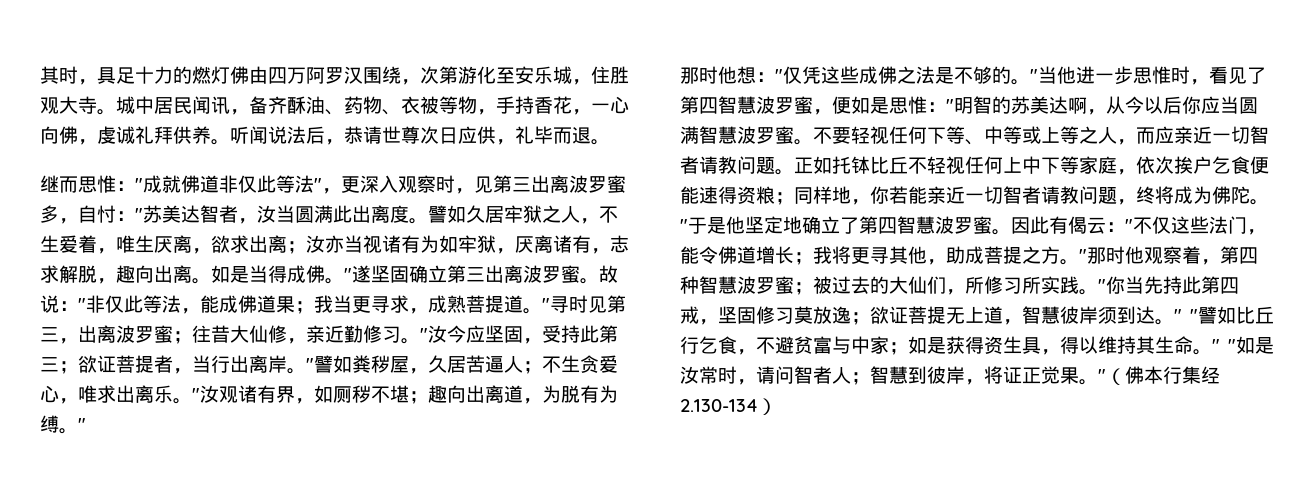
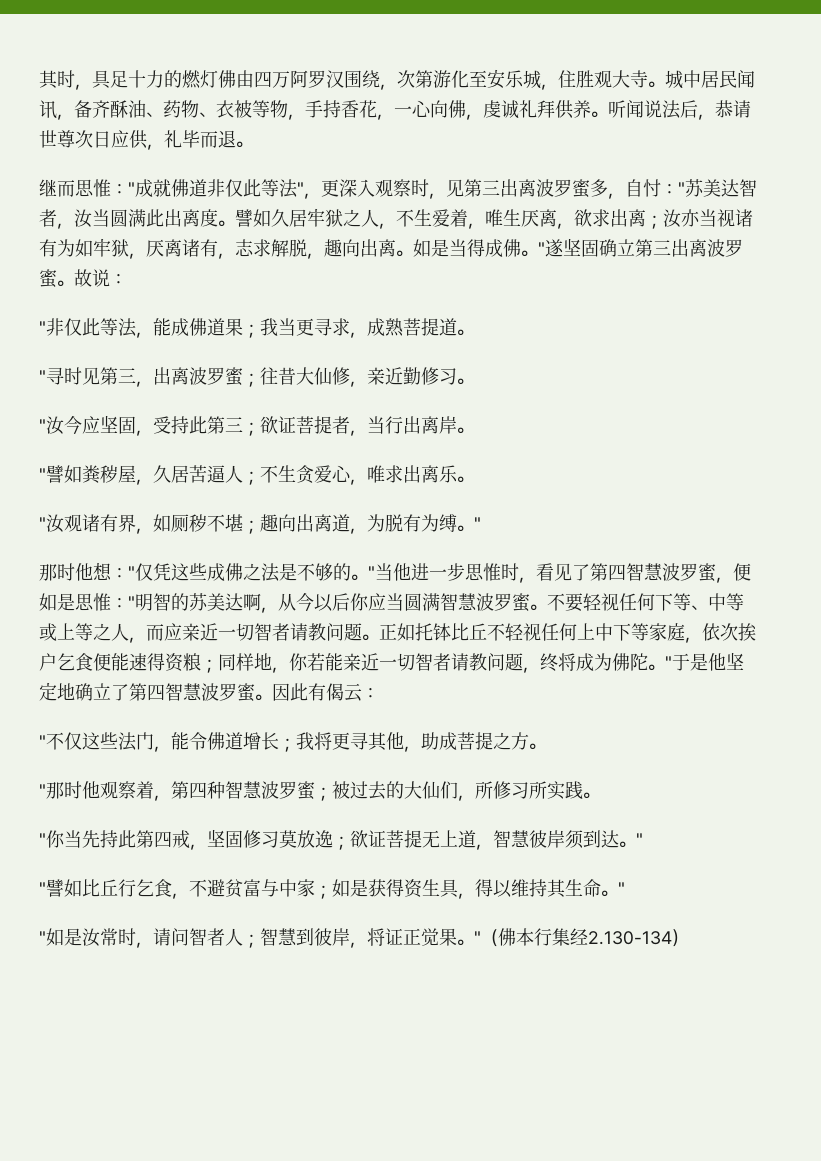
- 故说："非仅此等法，能成佛道果；
+ 故说：
+ "非仅此等法，能成佛道果；
- 我当更寻求，成熟菩提道。"寻时见第三，出离波罗蜜；
+ 我当更寻求，成熟菩提道。
+ "寻时见第三，出离波罗蜜；
- 往昔大仙修，亲近勤修习。"汝今应坚固，受持此第三；
+ 往昔大仙修，亲近勤修习。
+ "汝今应坚固，受持此第三；
- 欲证菩提者，当行出离岸。"譬如粪秽屋，久居苦逼人；
+ 欲证菩提者，当行出离岸。
+ "譬如粪秽屋，久居苦逼人；
- 不生贪爱心，唯求出离乐。"汝观诸有界，如厕秽不堪；
+ 不生贪爱心，唯求出离乐。
+ "汝观诸有界，如厕秽不堪；
- 因此有偈云："不仅这些法门，能令佛道增长；我将更寻其他，助成菩提之方。"那时他观察着，第四种智慧波罗蜜；被过去的大仙们，所修习所实践。"你当先持此第四戒，坚固修习莫放逸；欲证菩提无上道，智慧彼岸须到达。" "譬如比丘行乞食，不避贫富与中家；
+ 因此有偈云：
+ "不仅这些法门，能令佛道增长；我将更寻其他，助成菩提之方。
+ "那时他观察着，第四种智慧波罗蜜；被过去的大仙们，所修习所实践。
+ "你当先持此第四戒，坚固修习莫放逸；欲证菩提无上道，智慧彼岸须到达。"
+ "譬如比丘行乞食，不避贫富与中家；
- 如是获得资生具，得以维持其生命。" "如是汝常时，请问智者人；
+ 如是获得资生具，得以维持其生命。"
+ "如是汝常时，请问智者人；

